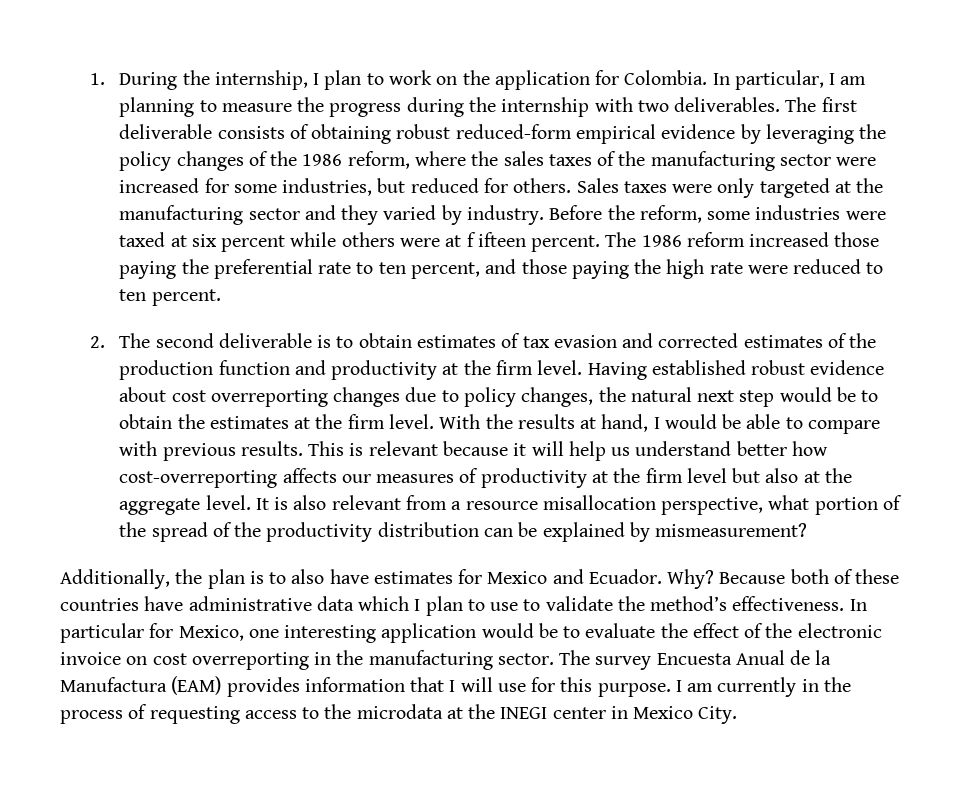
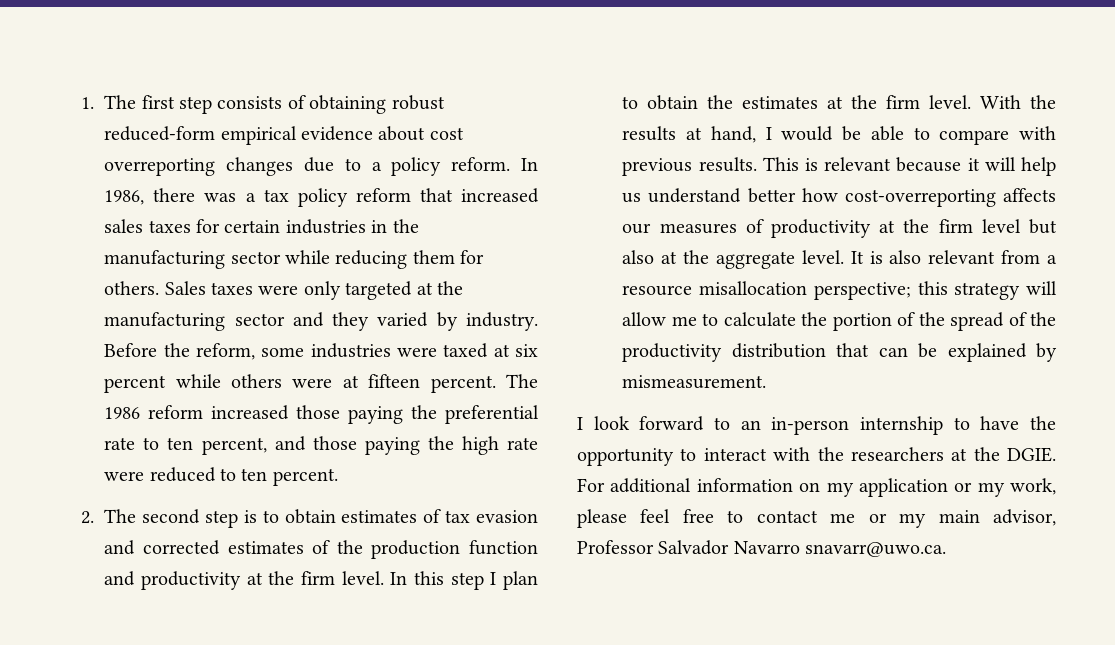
- 1. During the internship, I plan to work on the application for Colombia. In particular, I am planning to measure the progress during the internship with two deliverables. The first deliverable consists of obtaining robust reduced-form empirical evidence by leveraging the policy changes of the 1986 reform, where the sales taxes of the manufacturing sector were increased for some industries, but reduced for others.
+ 1. The first step consists of obtaining robust reduced-form empirical evidence about cost overreporting changes due to a policy reform. In 1986, there was a tax policy reform that increased sales taxes for certain industries in the manufacturing sector while reducing them for others.
- Before the reform, some industries were taxed at six percent while others were at f ifteen percent.
+ Before the reform, some industries were taxed at six percent while others were at fifteen percent.
- 2. The second deliverable is to obtain estimates of tax evasion and corrected estimates of the production function and productivity at the firm level.
+ 2. The second step is to obtain estimates of tax evasion and corrected estimates of the production function and productivity at the firm level.
- Having established robust evidence about cost overreporting changes due to policy changes, the natural next step would be to obtain the estimates at the firm level.
+ In this step I plan to obtain the estimates at the firm level.
- It is also relevant from a resource misallocation perspective, what portion of the spread of the productivity distribution can be explained by mismeasurement?
- Additionally, the plan is to also have estimates for Mexico and Ecuador. Why? Because both of these countries have administrative data which I plan to use to validate the method’s effectiveness. In particular for Mexico, one interesting application would be to evaluate the effect of the electronic invoice on cost overreporting in the manufacturing sector. The survey Encuesta Anual de la Manufactura (EAM) provides information that I will use for this purpose. I am currently in the process of requesting access to the microdata at the INEGI center in Mexico City.
+ It is also relevant from a resource misallocation perspective; this strategy will allow me to calculate the portion of the spread of the productivity distribution that can be explained by mismeasurement.
+ I look forward to an in-person internship to have the opportunity to interact with the researchers at the DGIE. For additional information on my application or my work, please feel free to contact me or my main advisor, Professor Salvador Navarro snavarr@uwo.ca.

